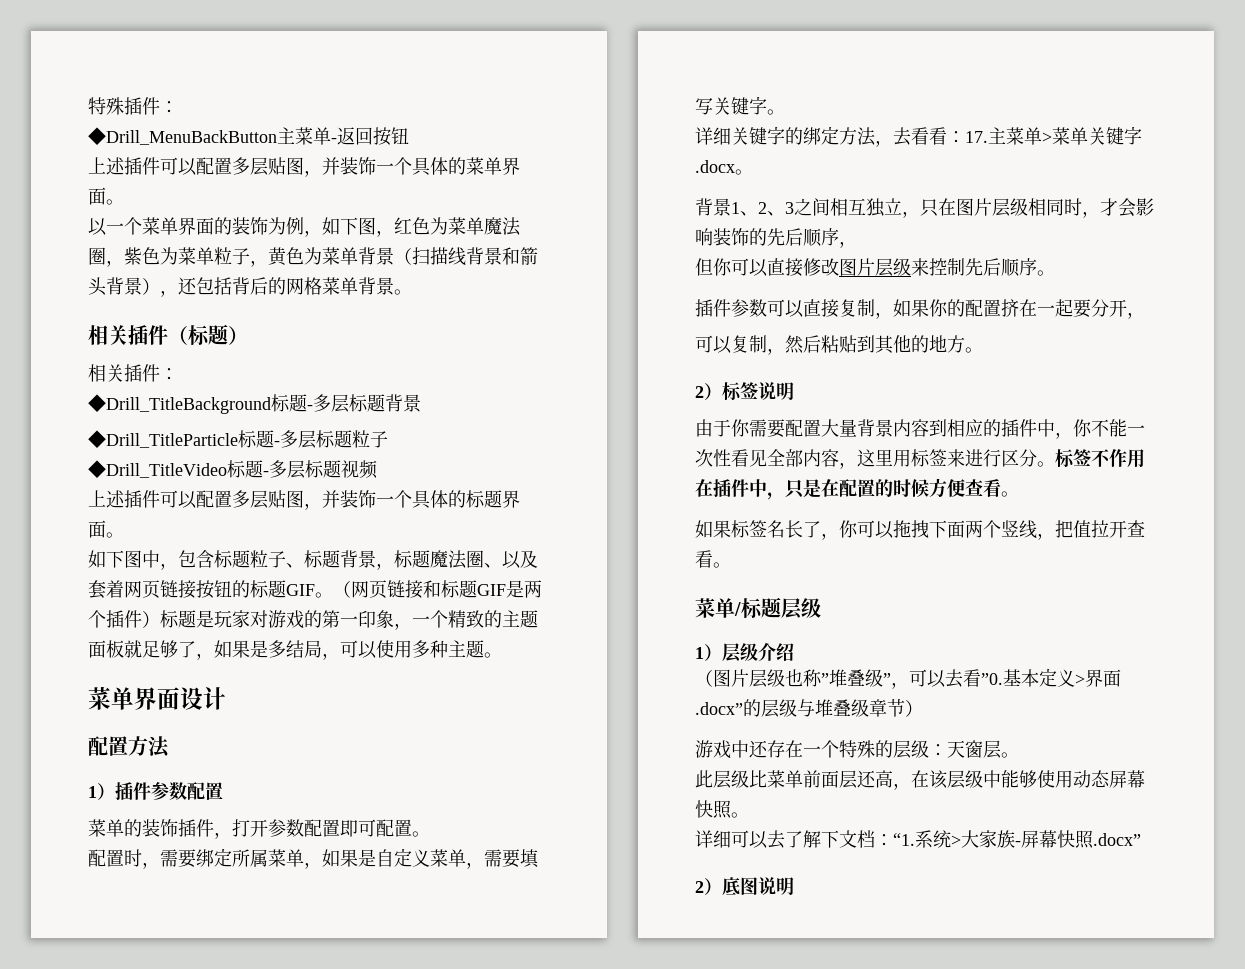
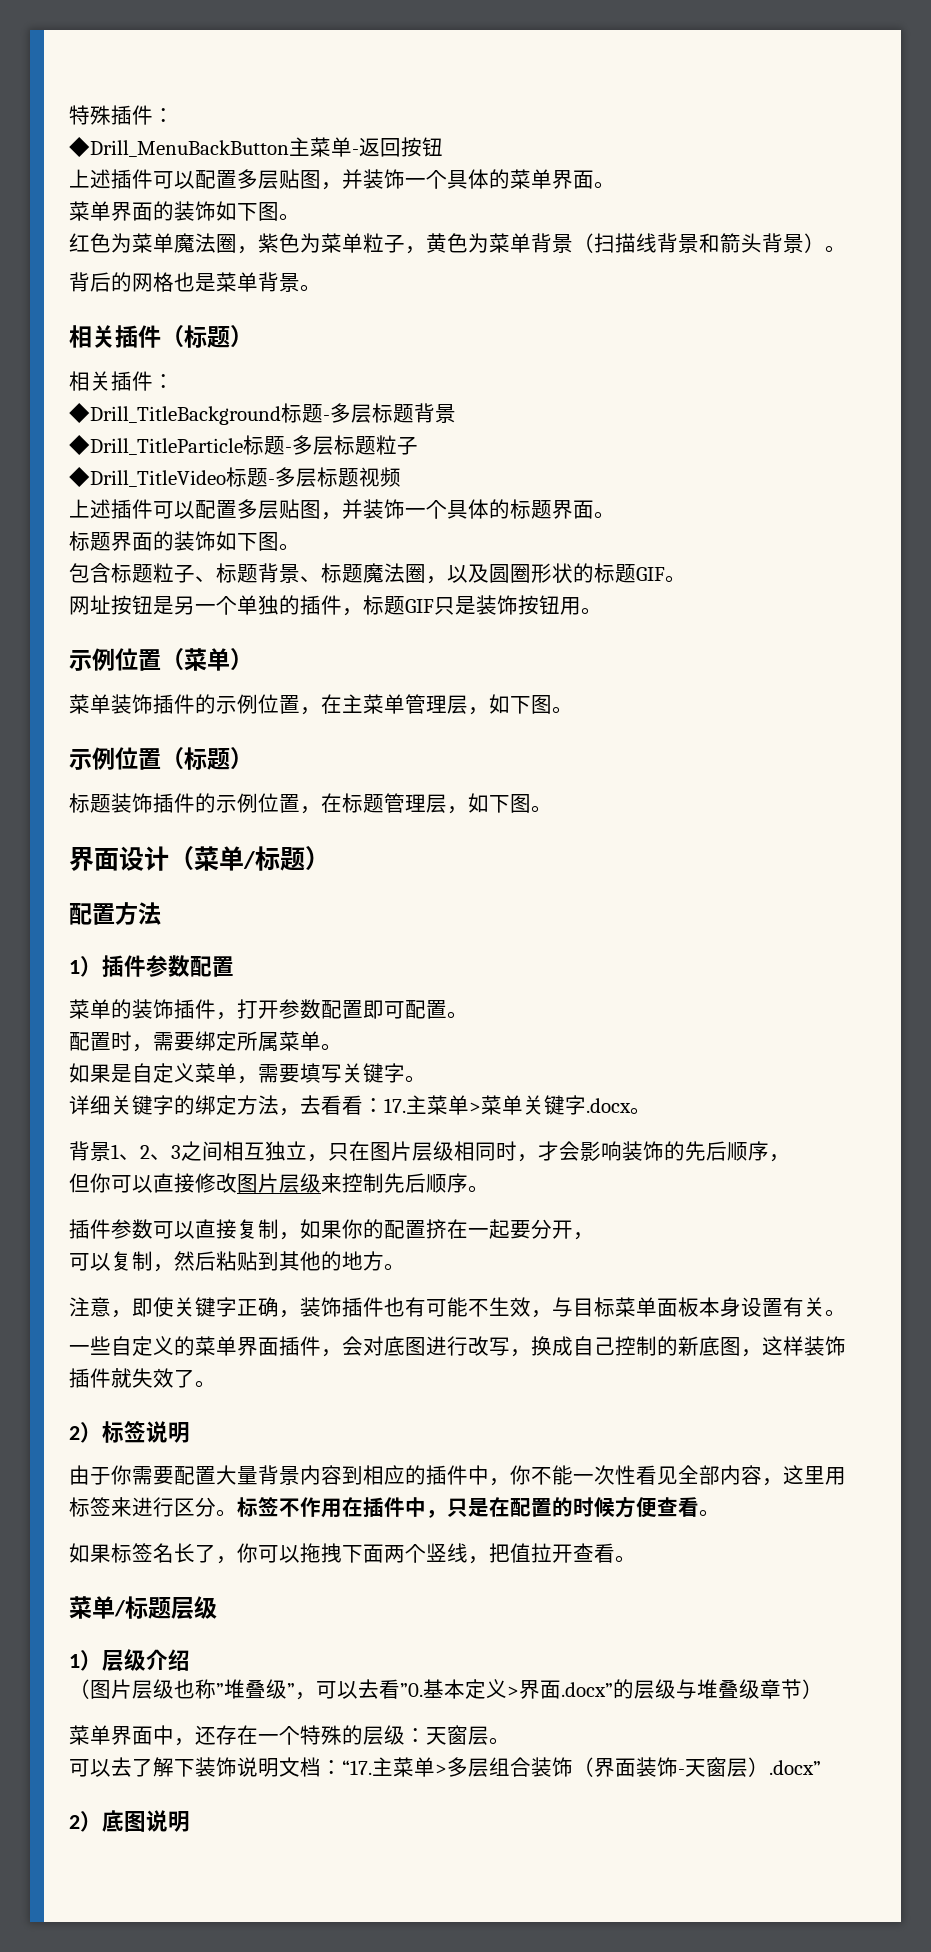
- 以一个菜单界面的装饰为例，如下图，红色为菜单魔法圈，紫色为菜单粒子，黄色为菜单背景（扫描线背景和箭头背景），还包括背后的网格菜单背景。
+ 菜单界面的装饰如下图。
+ 红色为菜单魔法圈，紫色为菜单粒子，黄色为菜单背景（扫描线背景和箭头背景）。
+ 背后的网格也是菜单背景。
- 如下图中，包含标题粒子、标题背景，标题魔法圈、以及套着网页链接按钮的标题GIF。（网页链接和标题GIF是两个插件）标题是玩家对游戏的第一印象，一个精致的主题面板就足够了，如果是多结局，可以使用多种主题。
- 菜单界面设计
+ 标题界面的装饰如下图。
+ 包含标题粒子、标题背景、标题魔法圈，以及圆圈形状的标题GIF。
+ 网址按钮是另一个单独的插件，标题GIF只是装饰按钮用。
+ 示例位置（菜单）
+ 菜单装饰插件的示例位置，在主菜单管理层，如下图。
+ 示例位置（标题）
+ 标题装饰插件的示例位置，在标题管理层，如下图。
+ 界面设计（菜单/标题）
- 配置时，需要绑定所属菜单，如果是自定义菜单，需要填写关键字。
+ 配置时，需要绑定所属菜单。
+ 如果是自定义菜单，需要填写关键字。
+ 注意，即使关键字正确，装饰插件也有可能不生效，与目标菜单面板本身设置有关。
+ 一些自定义的菜单界面插件，会对底图进行改写，换成自己控制的新底图，这样装饰插件就失效了。
- 游戏中还存在一个特殊的层级：天窗层。
+ 菜单界面中，还存在一个特殊的层级：天窗层。
- 此层级比菜单前面层还高，在该层级中能够使用动态屏幕快照。
- 详细可以去了解下文档：“1.系统>大家族-屏幕快照.docx”
+ 可以去了解下装饰说明文档：“17.主菜单>多层组合装饰（界面装饰-天窗层）.docx”

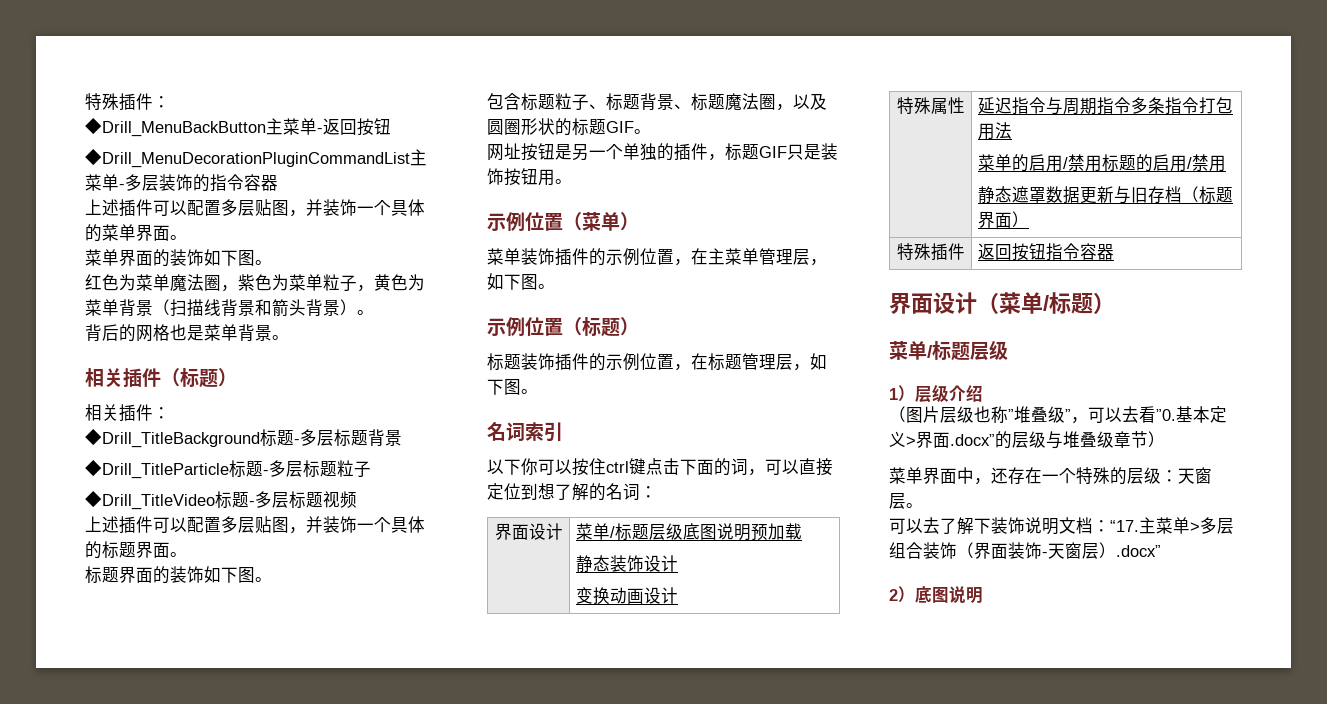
+ ◆Drill_MenuDecorationPluginCommandList主菜单-多层装饰的指令容器
+ 名词索引
+ 以下你可以按住ctrl键点击下面的词，可以直接定位到想了解的名词：
+ 界面设计 | 菜单/标题层级底图说明预加载
+ 静态装饰设计
+ 变换动画设计
+ 特殊属性 | 延迟指令与周期指令多条指令打包用法
+ 菜单的启用/禁用标题的启用/禁用
+ 静态遮罩数据更新与旧存档（标题界面）
+ 特殊插件 | 返回按钮指令容器
- 配置方法
- 1）插件参数配置
- 菜单的装饰插件，打开参数配置即可配置。
- 配置时，需要绑定所属菜单。
- 如果是自定义菜单，需要填写关键字。
- 详细关键字的绑定方法，去看看：17.主菜单>菜单关键字.docx。
- 背景1、2、3之间相互独立，只在图片层级相同时，才会影响装饰的先后顺序，
- 但你可以直接修改图片层级来控制先后顺序。
- 插件参数可以直接复制，如果你的配置挤在一起要分开，
- 可以复制，然后粘贴到其他的地方。
- 注意，即使关键字正确，装饰插件也有可能不生效，与目标菜单面板本身设置有关。
- 一些自定义的菜单界面插件，会对底图进行改写，换成自己控制的新底图，这样装饰插件就失效了。
- 2）标签说明
- 由于你需要配置大量背景内容到相应的插件中，你不能一次性看见全部内容，这里用标签来进行区分。标签不作用在插件中，只是在配置的时候方便查看。
- 如果标签名长了，你可以拖拽下面两个竖线，把值拉开查看。

